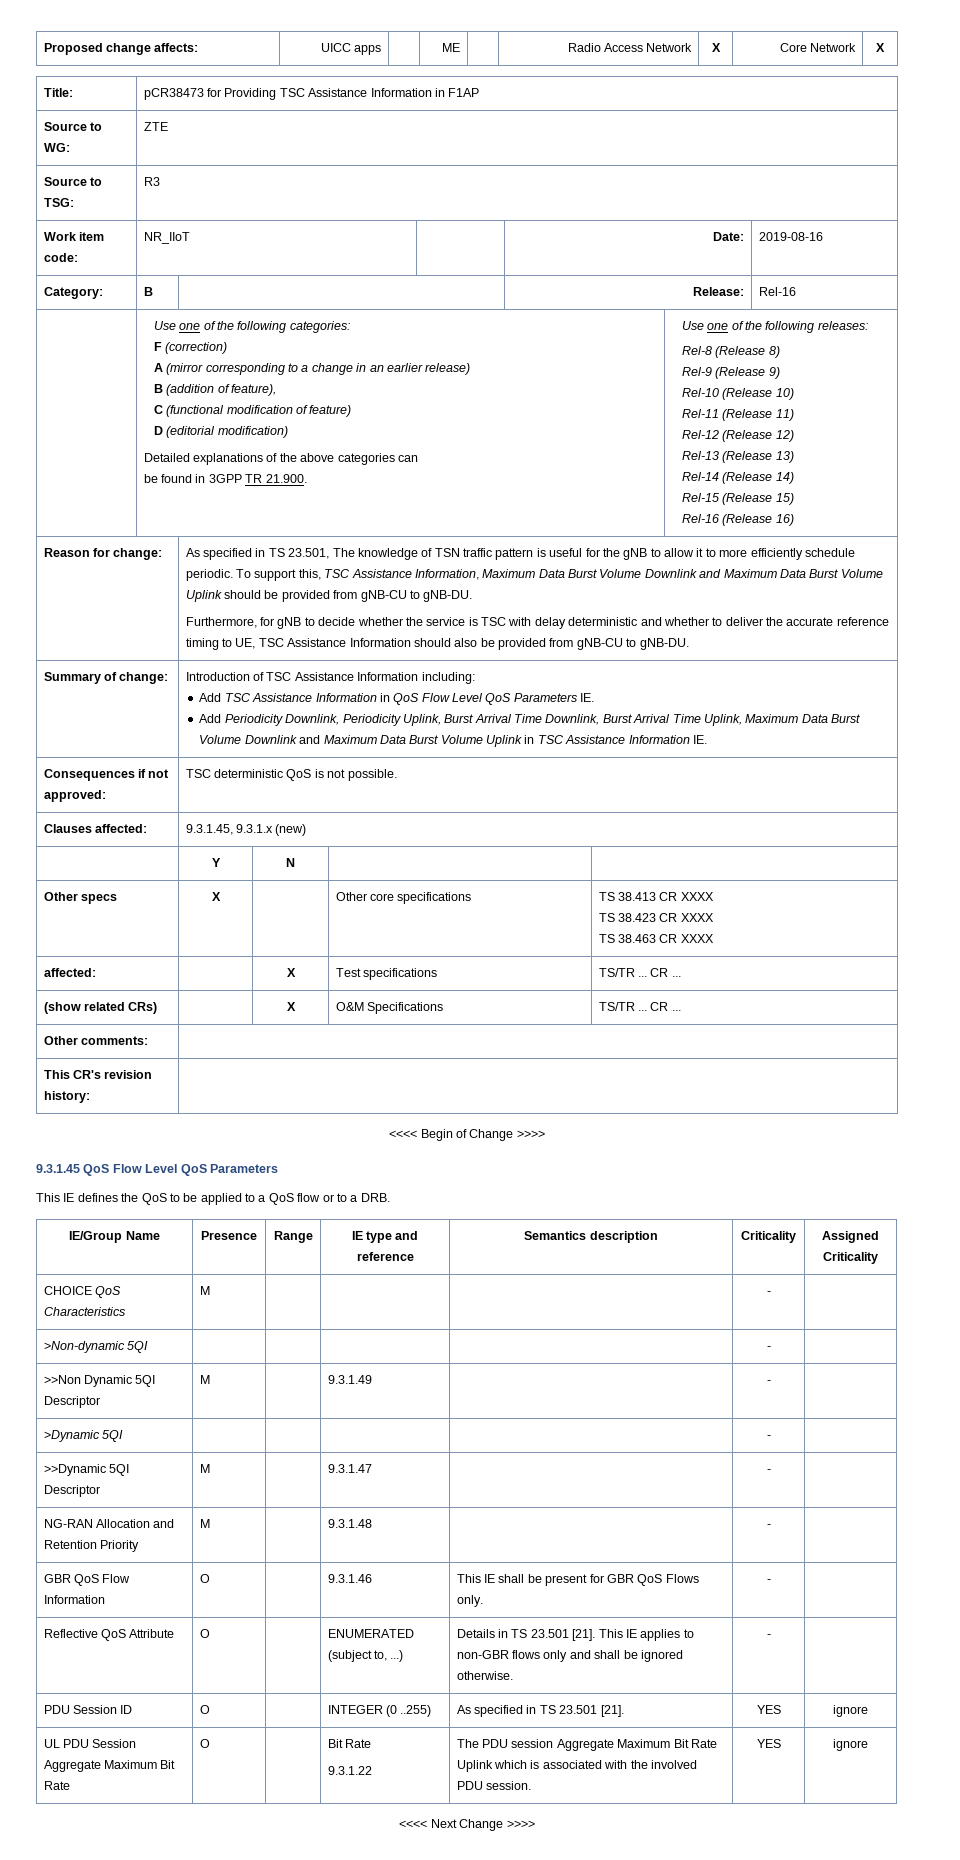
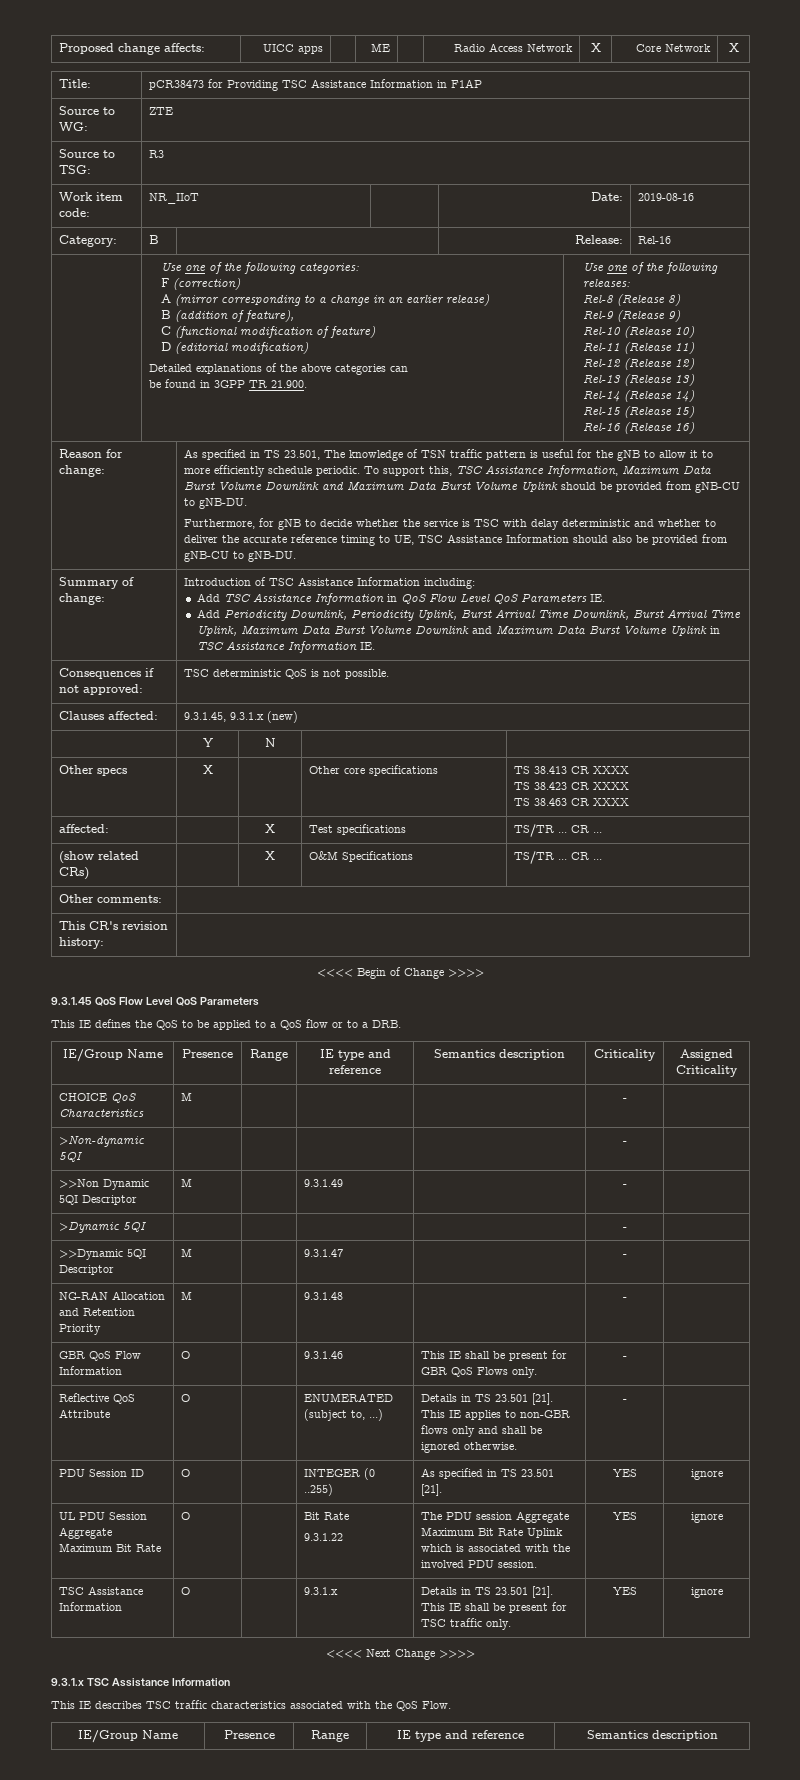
+ TSC Assistance Information | O | | 9.3.1.x | Details in TS 23.501 [21]. This IE shall be present for TSC traffic only. | YES | ignore
  <<<< Next Change >>>>
+ 9.3.1.x TSC Assistance Information
+ This IE describes TSC traffic characteristics associated with the QoS Flow.
+ IE/Group Name | Presence | Range | IE type and reference | Semantics description

